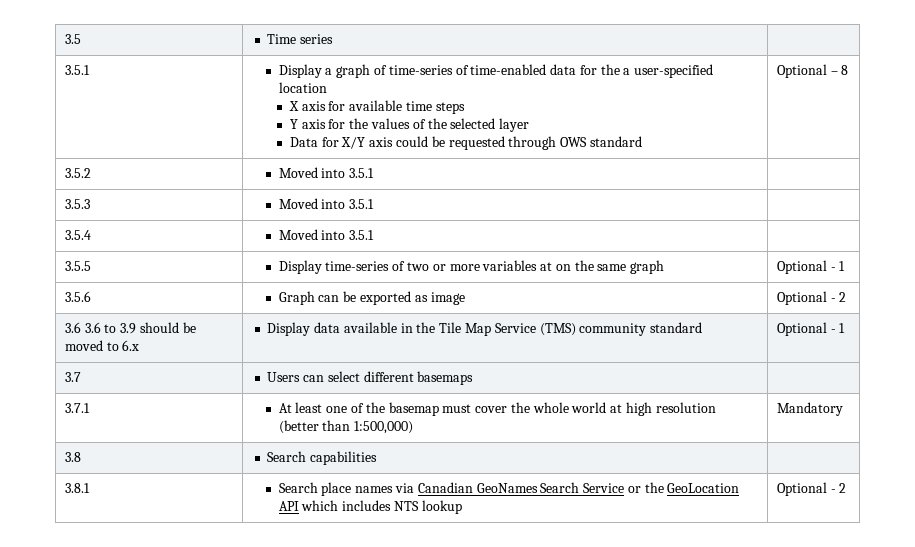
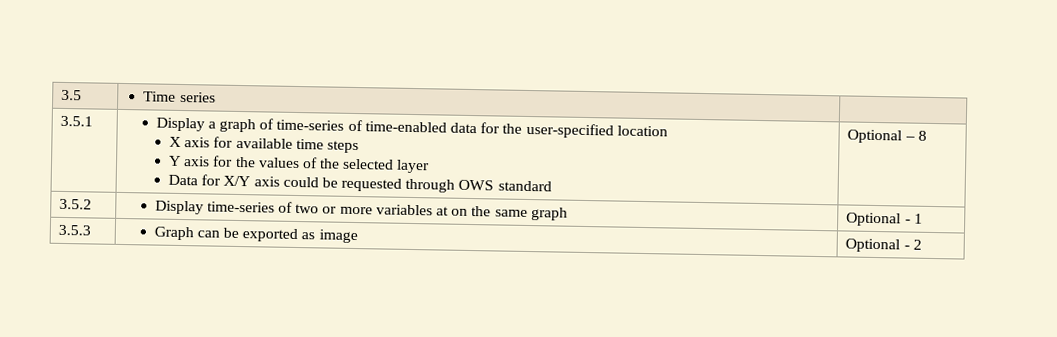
- Display a graph of time-series of time-enabled data for the a user-specified location
+ Display a graph of time-series of time-enabled data for the user-specified location
- 3.5.2 | Moved into 3.5.1 |
- 3.5.3 | Moved into 3.5.1 |
- 3.5.4 | Moved into 3.5.1 |
- 3.5.5 | Display time-series of two or more variables at on the same graph | Optional - 1
+ 3.5.2 | Display time-series of two or more variables at on the same graph | Optional - 1
- 3.5.6 | Graph can be exported as image | Optional - 2
+ 3.5.3 | Graph can be exported as image | Optional - 2
- 3.6 3.6 to 3.9 should be moved to 6.x | Display data available in the Tile Map Service (TMS) community standard | Optional - 1
- 3.7 | Users can select different basemaps |
- 3.7.1 | At least one of the basemap must cover the whole world at high resolution (better than 1:500,000) | Mandatory
- 3.8 | Search capabilities |
- 3.8.1 | Search place names via Canadian GeoNames Search Service or the GeoLocation API which includes NTS lookup | Optional - 2

